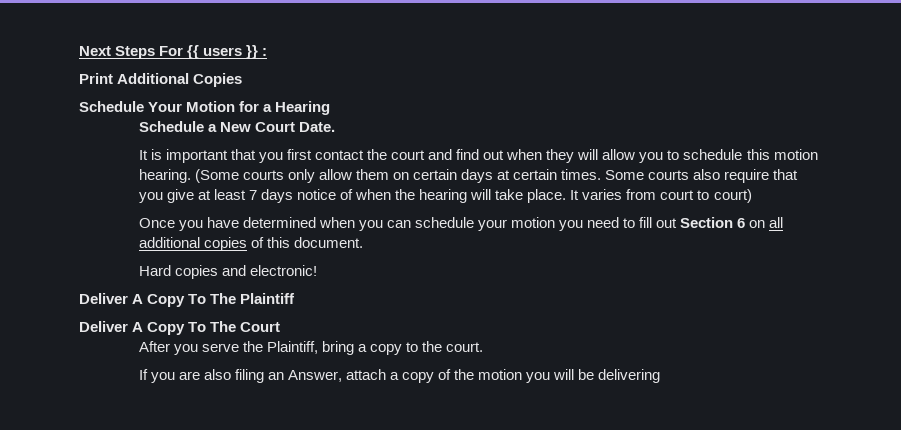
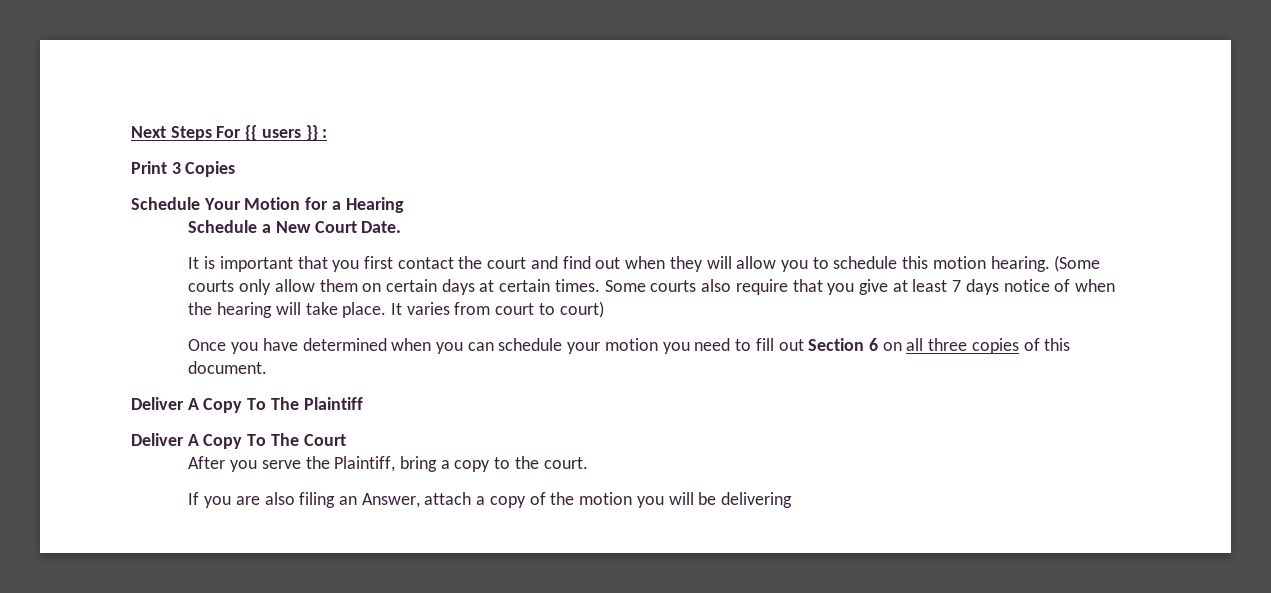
- Print Additional Copies
+ Print 3 Copies
- Once you have determined when you can schedule your motion you need to fill out Section 6 on all additional copies of this document.
+ Once you have determined when you can schedule your motion you need to fill out Section 6 on all three copies of this document.
- Hard copies and electronic!

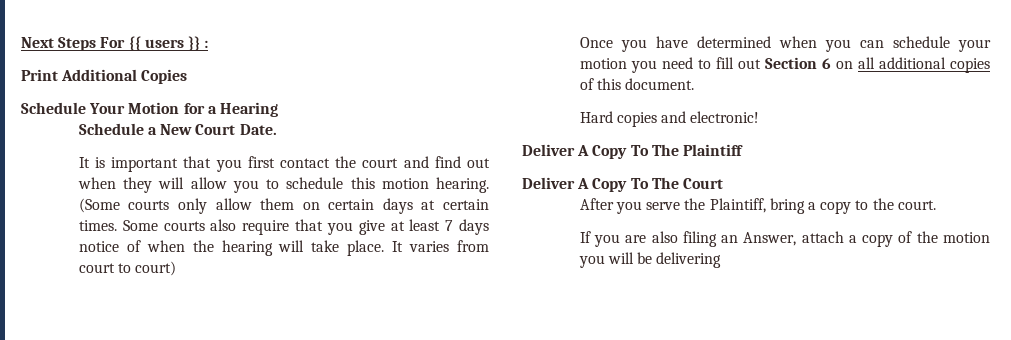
- Print 3 Copies
+ Print Additional Copies
- Once you have determined when you can schedule your motion you need to fill out Section 6 on all three copies of this document.
+ Once you have determined when you can schedule your motion you need to fill out Section 6 on all additional copies of this document.
+ Hard copies and electronic!

